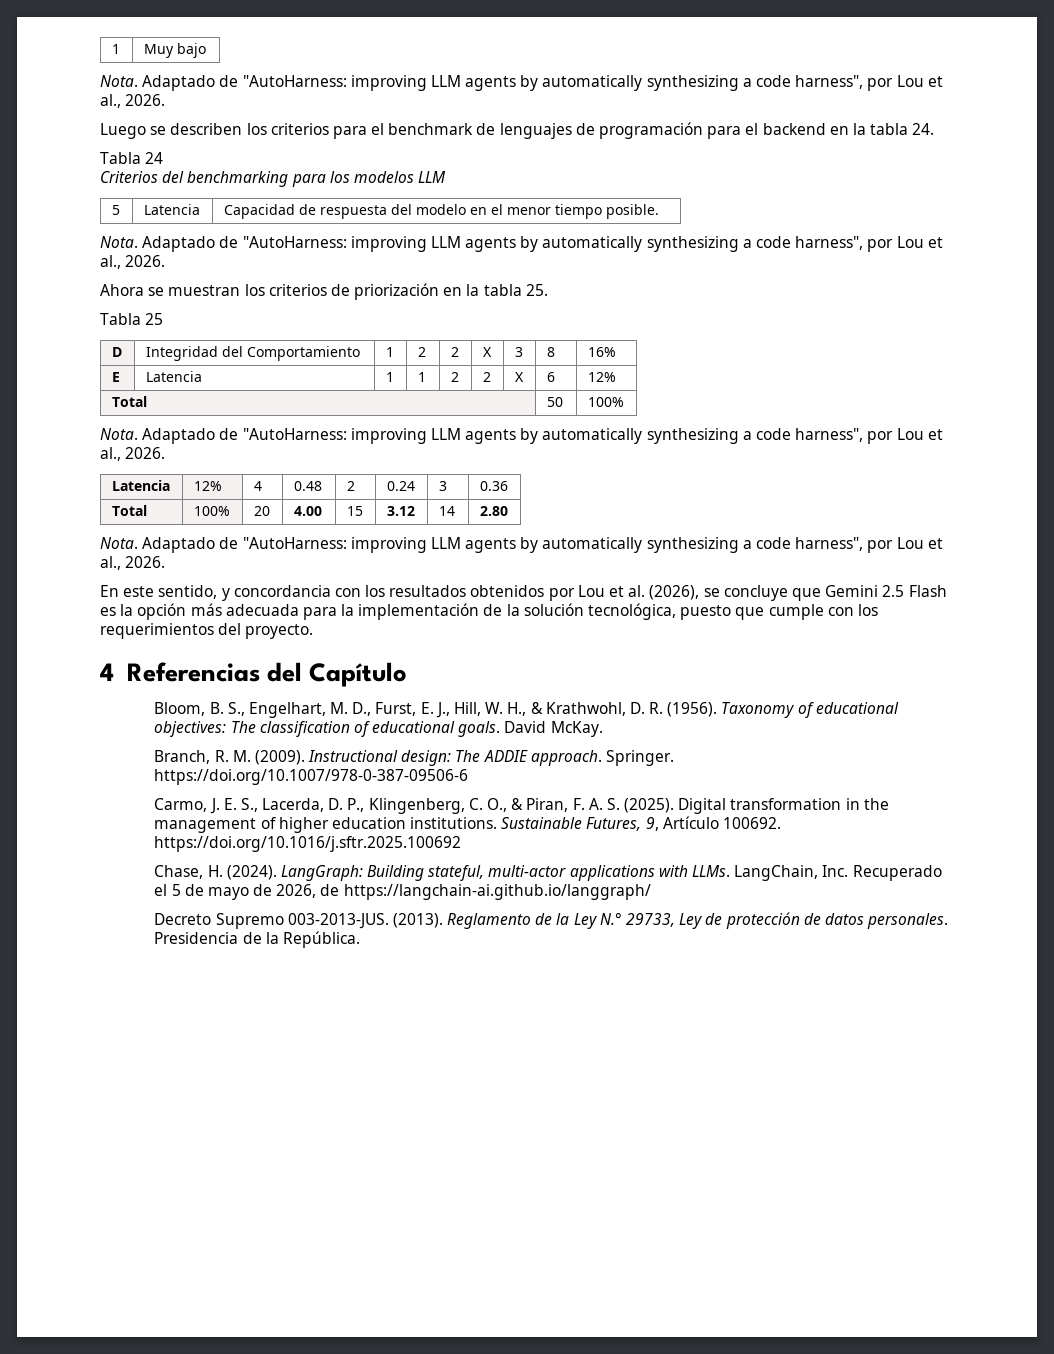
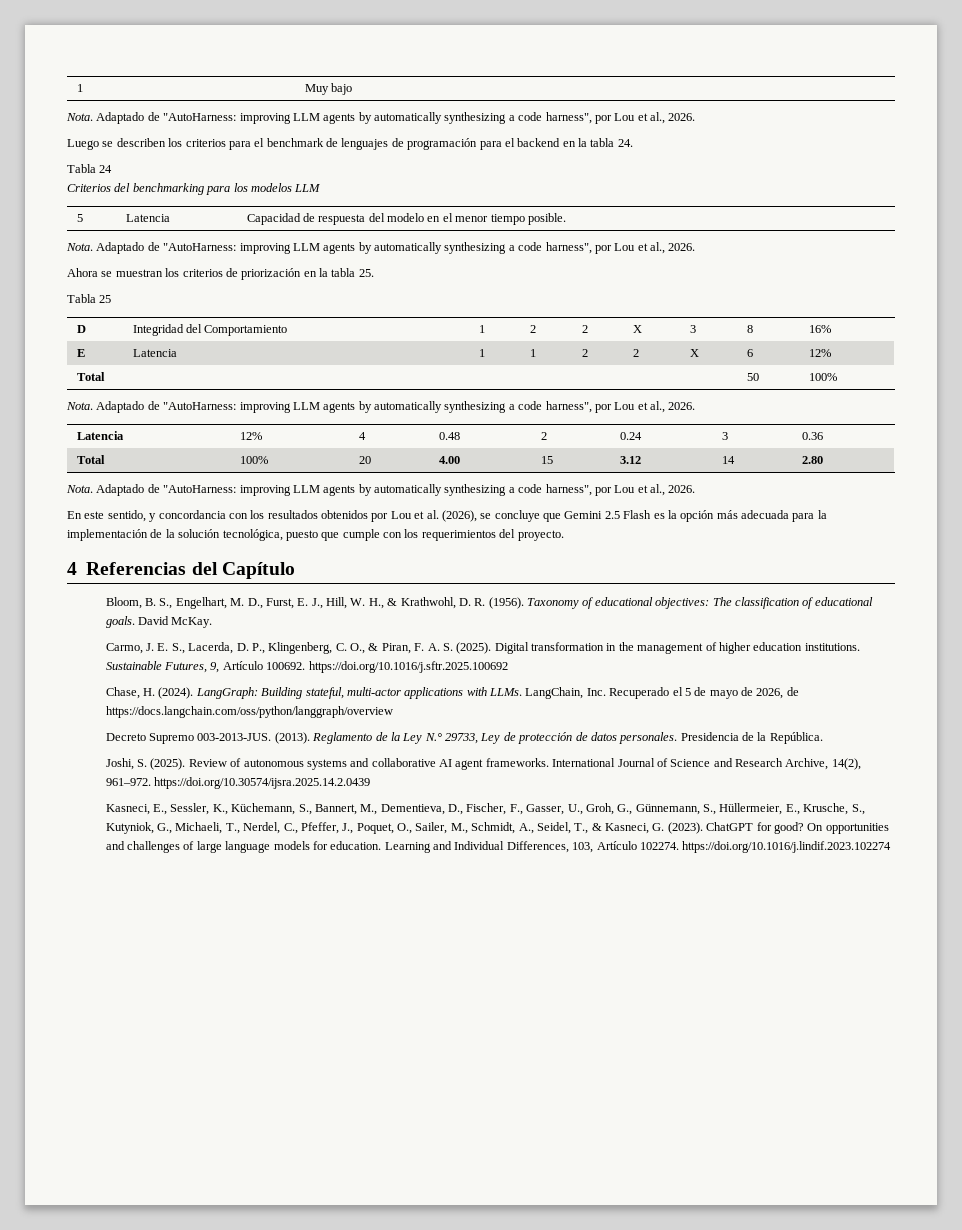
- Branch, R. M. (2009). Instructional design: The ADDIE approach. Springer. https://doi.org/10.1007/978-0-387-09506-6
- LangChain, Inc. Recuperado el 5 de mayo de 2026, de https://langchain-ai.github.io/langgraph/
+ LangChain, Inc. Recuperado el 5 de mayo de 2026, de https://docs.langchain.com/oss/python/langgraph/overview
+ Joshi, S. (2025). Review of autonomous systems and collaborative AI agent frameworks. International Journal of Science and Research Archive, 14(2), 961–972. https://doi.org/10.30574/ijsra.2025.14.2.0439
+ Kasneci, E., Sessler, K., Küchemann, S., Bannert, M., Dementieva, D., Fischer, F., Gasser, U., Groh, G., Günnemann, S., Hüllermeier, E., Krusche, S., Kutyniok, G., Michaeli, T., Nerdel, C., Pfeffer, J., Poquet, O., Sailer, M., Schmidt, A., Seidel, T., & Kasneci, G. (2023). ChatGPT for good? On opportunities and challenges of large language models for education. Learning and Individual Differences, 103, Artículo 102274. https://doi.org/10.1016/j.lindif.2023.102274

